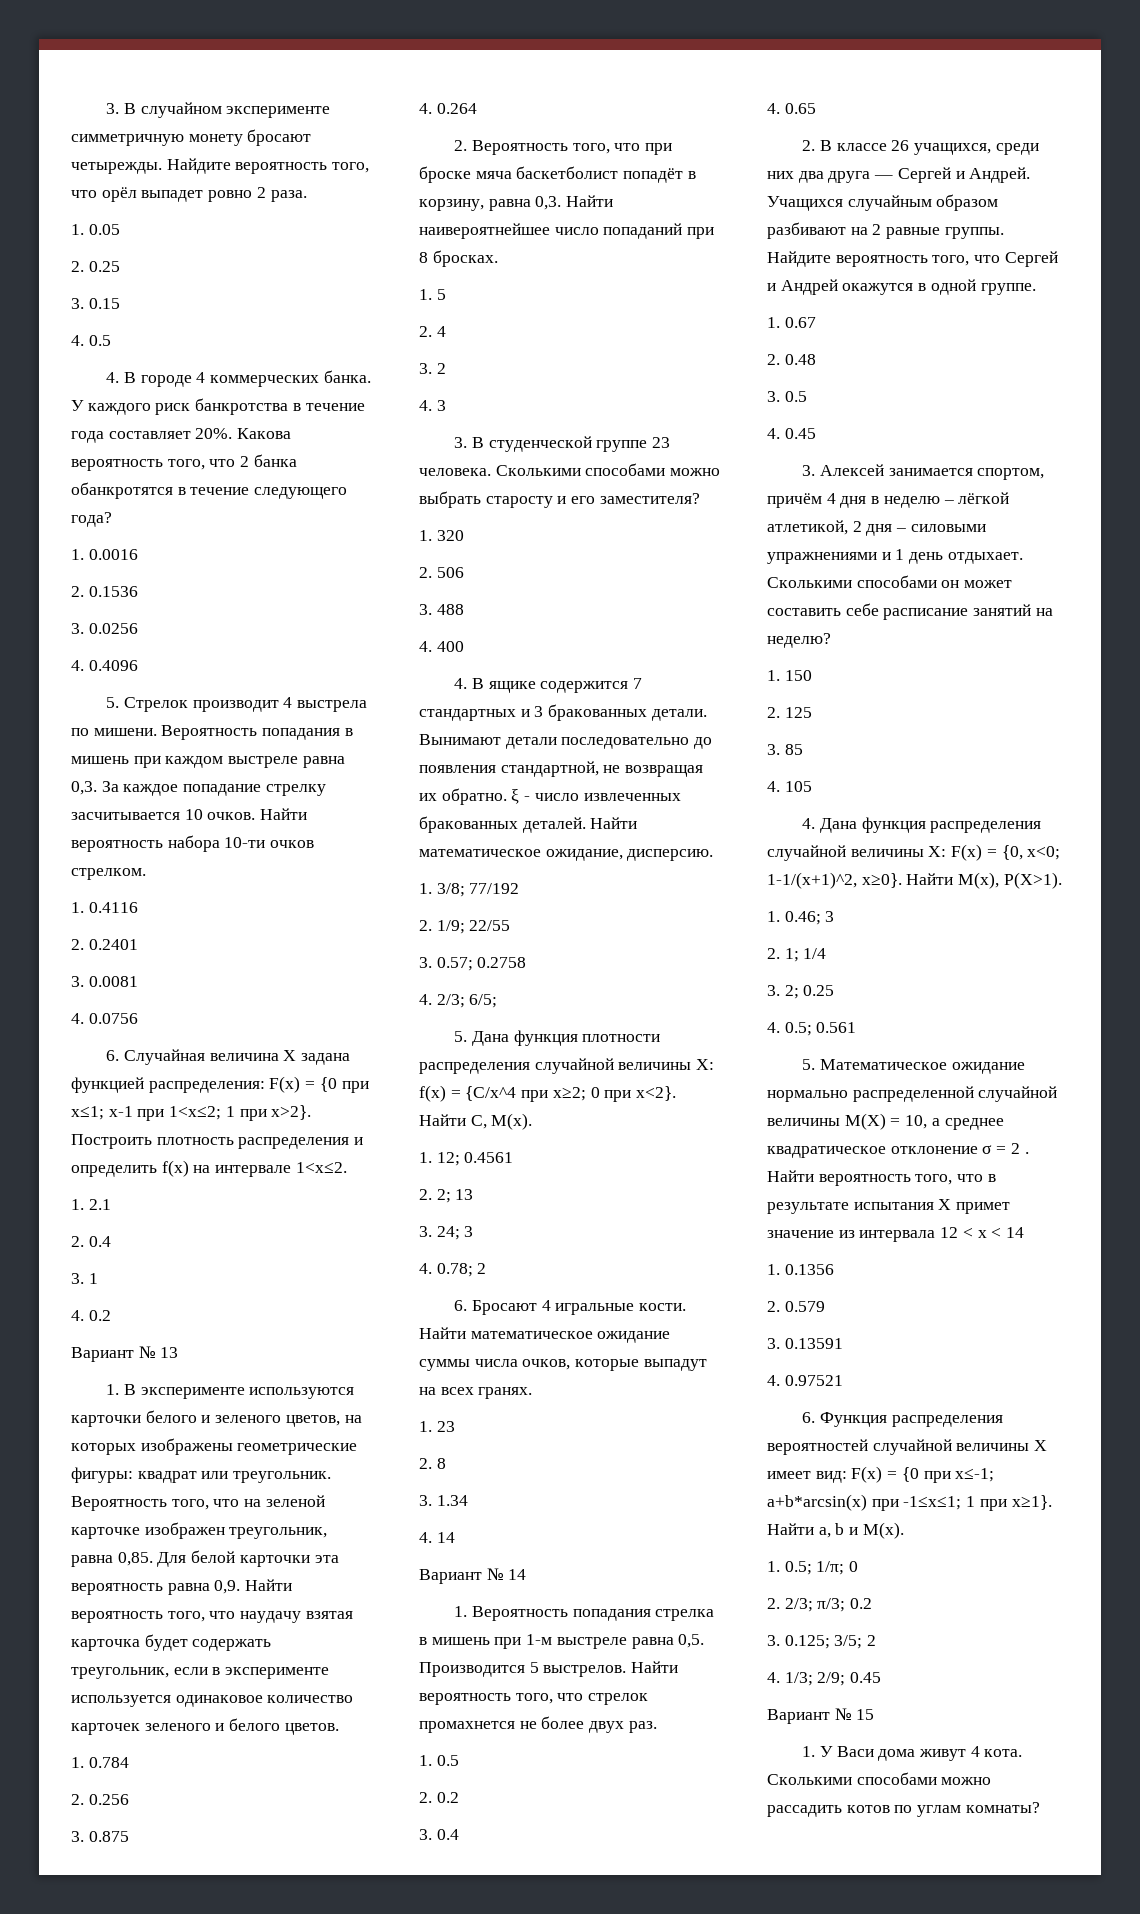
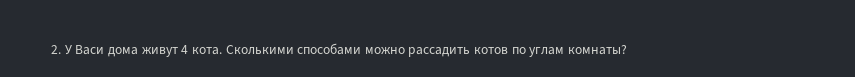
- 3. В случайном эксперименте симметричную монету бросают четырежды. Найдите вероятность того, что орёл выпадет ровно 2 раза.
- 1. 0.05
- 2. 0.25
- 3. 0.15
- 4. 0.5
- 4. В городе 4 коммерческих банка. У каждого риск банкротства в течение года составляет 20%. Какова вероятность того, что 2 банка обанкротятся в течение следующего года?
- 1. 0.0016
- 2. 0.1536
- 3. 0.0256
- 4. 0.4096
- 5. Стрелок производит 4 выстрела по мишени. Вероятность попадания в мишень при каждом выстреле равна 0,3. За каждое попадание стрелку засчитывается 10 очков. Найти вероятность набора 10-ти очков стрелком.
- 1. 0.4116
- 2. 0.2401
- 3. 0.0081
- 4. 0.0756
- 6. Случайная величина Х задана функцией распределения: F(x) = {0 при x≤1; x-1 при 1<x≤2; 1 при x>2}. Построить плотность распределения и определить f(x) на интервале 1<x≤2.
- 1. 2.1
- 2. 0.4
- 3. 1
- 4. 0.2
- Вариант № 13
- 1. В эксперименте используются карточки белого и зеленого цветов, на которых изображены геометрические фигуры: квадрат или треугольник. Вероятность того, что на зеленой карточке изображен треугольник, равна 0,85. Для белой карточки эта вероятность равна 0,9. Найти вероятность того, что наудачу взятая карточка будет содержать треугольник, если в эксперименте используется одинаковое количество карточек зеленого и белого цветов.
- 1. 0.784
- 2. 0.256
- 3. 0.875
- 4. 0.264
- 2. Вероятность того, что при броске мяча баскетболист попадёт в корзину, равна 0,3. Найти наивероятнейшее число попаданий при 8 бросках.
- 1. 5
- 2. 4
- 3. 2
- 4. 3
- 3. В студенческой группе 23 человека. Сколькими способами можно выбрать старосту и его заместителя?
- 1. 320
- 2. 506
- 3. 488
- 4. 400
- 4. В ящике содержится 7 стандартных и 3 бракованных детали. Вынимают детали последовательно до появления стандартной, не возвращая их обратно. ξ - число извлеченных бракованных деталей. Найти математическое ожидание, дисперсию.
- 1. 3/8; 77/192
- 2. 1/9; 22/55
- 3. 0.57; 0.2758
- 4. 2/3; 6/5;
- 5. Дана функция плотности распределения случайной величины X: f(x) = {C/x^4 при x≥2; 0 при x<2}. Найти С, M(x).
- 1. 12; 0.4561
- 2. 2; 13
- 3. 24; 3
- 4. 0.78; 2
- 6. Бросают 4 игральные кости. Найти математическое ожидание суммы числа очков, которые выпадут на всех гранях.
- 1. 23
- 2. 8
- 3. 1.34
- 4. 14
- Вариант № 14
- 1. Вероятность попадания стрелка в мишень при 1-м выстреле равна 0,5. Производится 5 выстрелов. Найти вероятность того, что стрелок промахнется не более двух раз.
- 1. 0.5
- 2. 0.2
- 3. 0.4
- 4. 0.65
- 2. В классе 26 учащихся, среди них два друга — Сергей и Андрей. Учащихся случайным образом разбивают на 2 равные группы. Найдите вероятность того, что Сергей и Андрей окажутся в одной группе.
- 1. 0.67
- 2. 0.48
- 3. 0.5
- 4. 0.45
- 3. Алексей занимается спортом, причём 4 дня в неделю – лёгкой атлетикой, 2 дня – силовыми упражнениями и 1 день отдыхает. Сколькими способами он может составить себе расписание занятий на неделю?
- 1. 150
- 2. 125
- 3. 85
- 4. 105
- 4. Дана функция распределения случайной величины X: F(x) = {0, x<0; 1-1/(x+1)^2, x≥0}. Найти M(x), P(X>1).
- 1. 0.46; 3
- 2. 1; 1/4
- 3. 2; 0.25
- 4. 0.5; 0.561
- 5. Математическое ожидание нормально распределенной случайной величины M(X) = 10, а среднее квадратическое отклонение σ = 2 . Найти вероятность того, что в результате испытания X примет значение из интервала 12 < x < 14
- 1. 0.1356
- 2. 0.579
- 3. 0.13591
- 4. 0.97521
- 6. Функция распределения вероятностей случайной величины X имеет вид: F(x) = {0 при x≤-1; a+b*arcsin(x) при -1≤x≤1; 1 при x≥1}. Найти a, b и M(x).
- 1. 0.5; 1/π; 0
- 2. 2/3; π/3; 0.2
- 3. 0.125; 3/5; 2
- 4. 1/3; 2/9; 0.45
- Вариант № 15
- 1. У Васи дома живут 4 кота.
+ 2. У Васи дома живут 4 кота.

